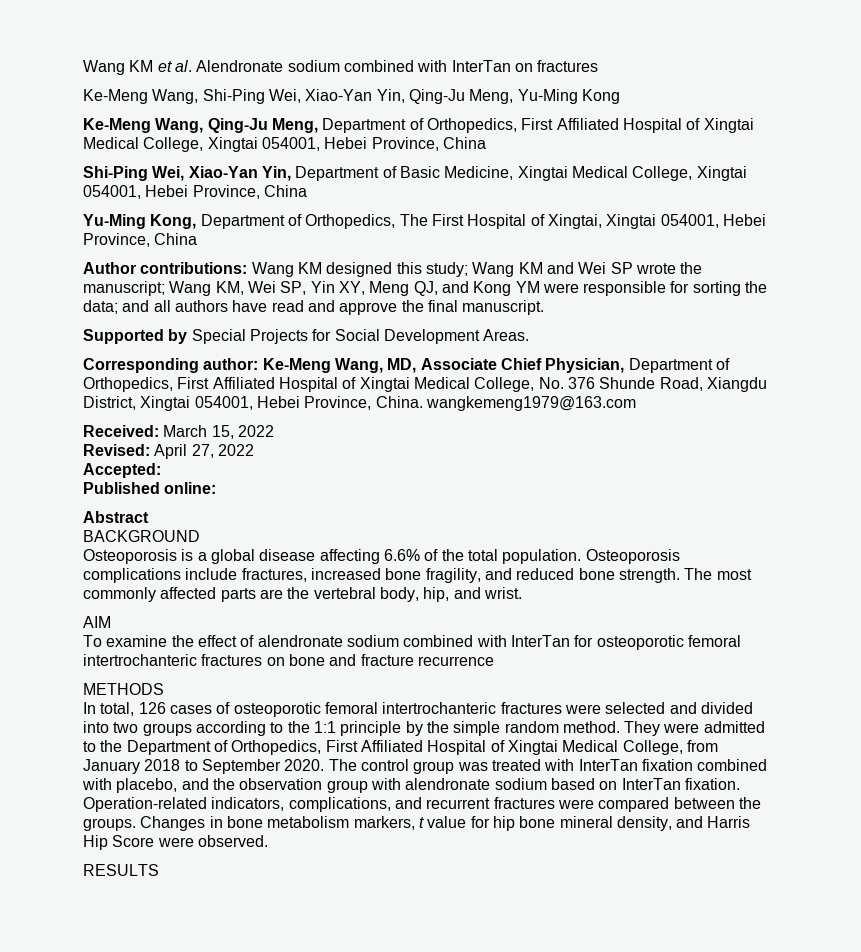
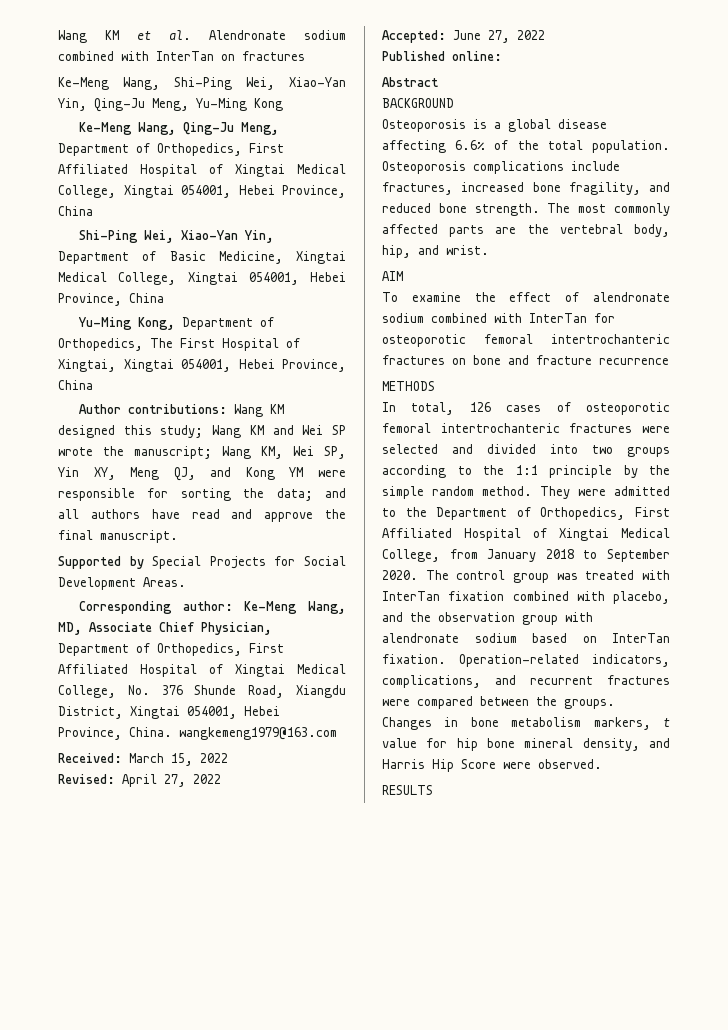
- Accepted:
+ Accepted: June 27, 2022

